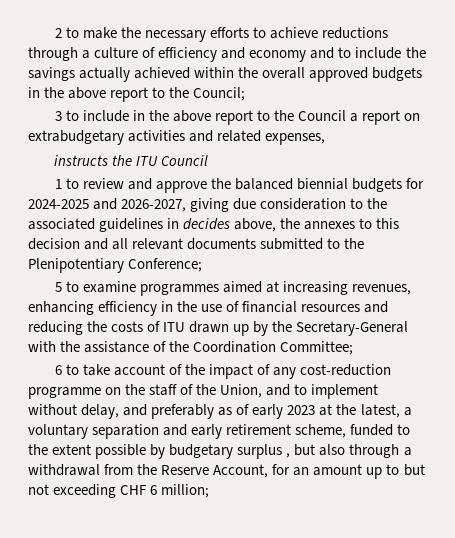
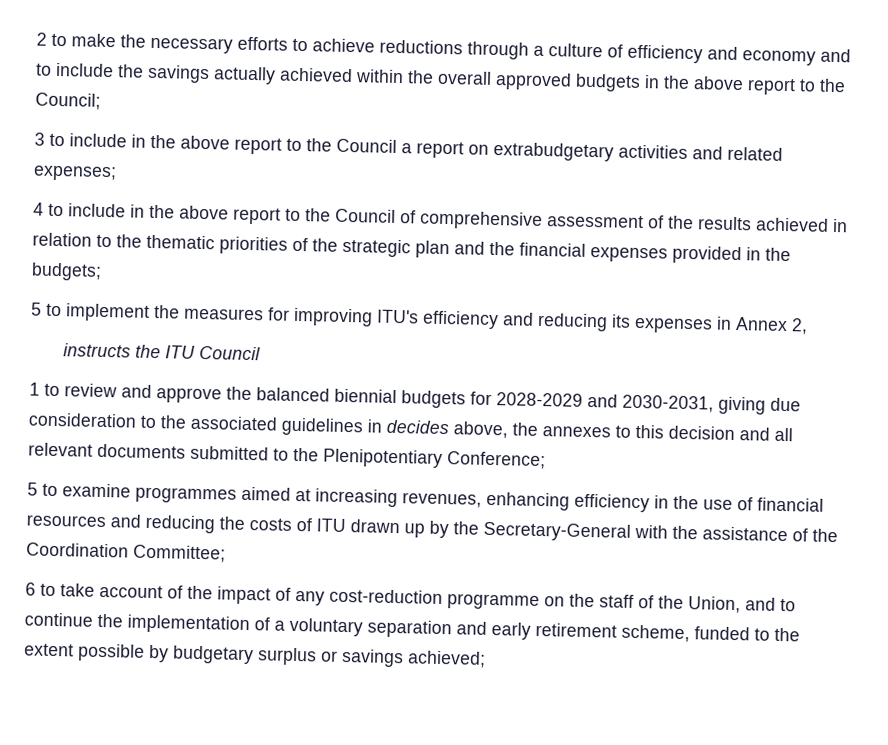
- 3 to include in the above report to the Council a report on extrabudgetary activities and related expenses,
+ 3 to include in the above report to the Council a report on extrabudgetary activities and related expenses;
+ 4 to include in the above report to the Council of comprehensive assessment of the results achieved in relation to the thematic priorities of the strategic plan and the financial expenses provided in the budgets;
+ 5 to implement the measures for improving ITU's efficiency and reducing its expenses in Annex 2,
- 1 to review and approve the balanced biennial budgets for 2024-2025 and 2026-2027, giving due consideration to the associated guidelines in decides above, the annexes to this decision and all relevant documents submitted to the Plenipotentiary Conference;
+ 1 to review and approve the balanced biennial budgets for 2028-2029 and 2030-2031, giving due consideration to the associated guidelines in decides above, the annexes to this decision and all relevant documents submitted to the Plenipotentiary Conference;
- 6 to take account of the impact of any cost-reduction programme on the staff of the Union, and to implement without delay, and preferably as of early 2023 at the latest, a voluntary separation and early retirement scheme, funded to the extent possible by budgetary surplus , but also through a withdrawal from the Reserve Account, for an amount up to but not exceeding CHF 6 million;
+ 6 to take account of the impact of any cost-reduction programme on the staff of the Union, and to continue the implementation of a voluntary separation and early retirement scheme, funded to the extent possible by budgetary surplus or savings achieved;

